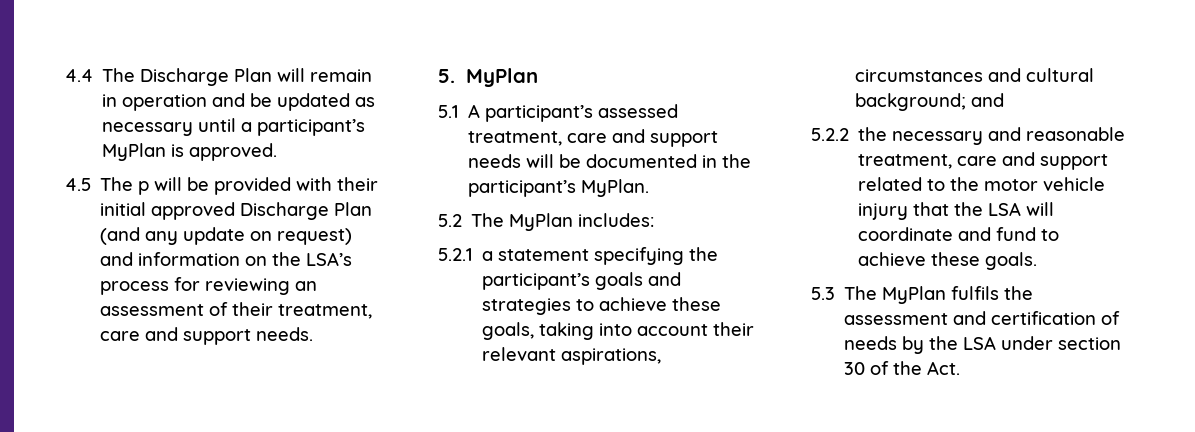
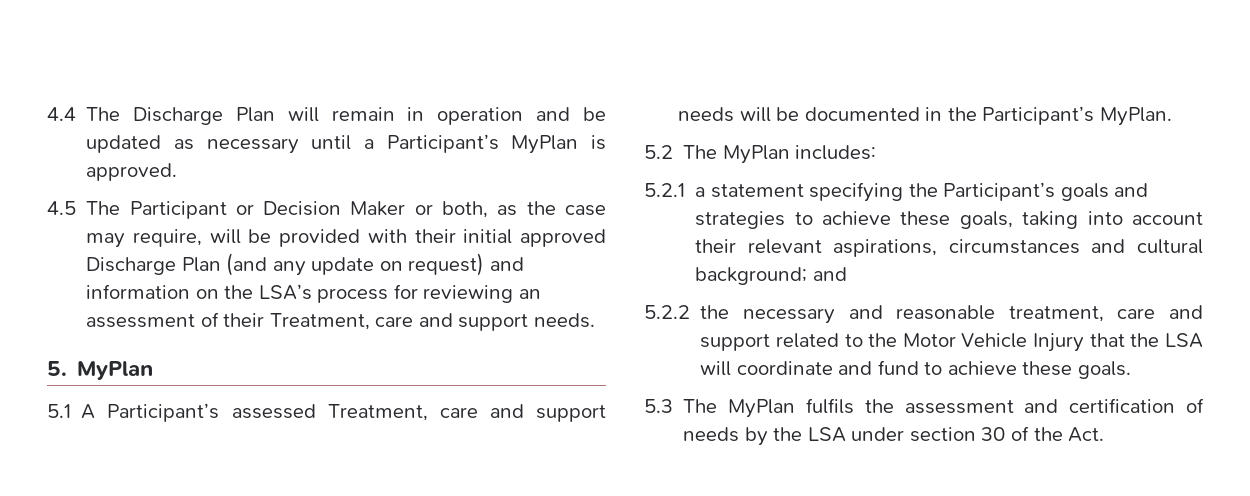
- 4.4 The Discharge Plan will remain in operation and be updated as necessary until a participant’s MyPlan is approved.
+ 4.4 The Discharge Plan will remain in operation and be updated as necessary until a Participant’s MyPlan is approved.
- 4.5 The p will be provided with their initial approved Discharge Plan (and any update on request) and information on the LSA’s process for reviewing an assessment of their treatment, care and support needs.
+ 4.5 The Participant or Decision Maker or both, as the case may require, will be provided with their initial approved Discharge Plan (and any update on request) and information on the LSA’s process for reviewing an assessment of their Treatment, care and support needs.
- 5.1 A participant’s assessed treatment, care and support needs will be documented in the participant’s MyPlan.
+ 5.1 A Participant’s assessed Treatment, care and support needs will be documented in the Participant’s MyPlan.
- 5.2.1 a statement specifying the participant’s goals and strategies to achieve these goals, taking into account their relevant aspirations, circumstances and cultural background; and
+ 5.2.1 a statement specifying the Participant’s goals and strategies to achieve these goals, taking into account their relevant aspirations, circumstances and cultural background; and
- 5.2.2 the necessary and reasonable treatment, care and support related to the motor vehicle injury that the LSA will coordinate and fund to achieve these goals.
+ 5.2.2 the necessary and reasonable treatment, care and support related to the Motor Vehicle Injury that the LSA will coordinate and fund to achieve these goals.

